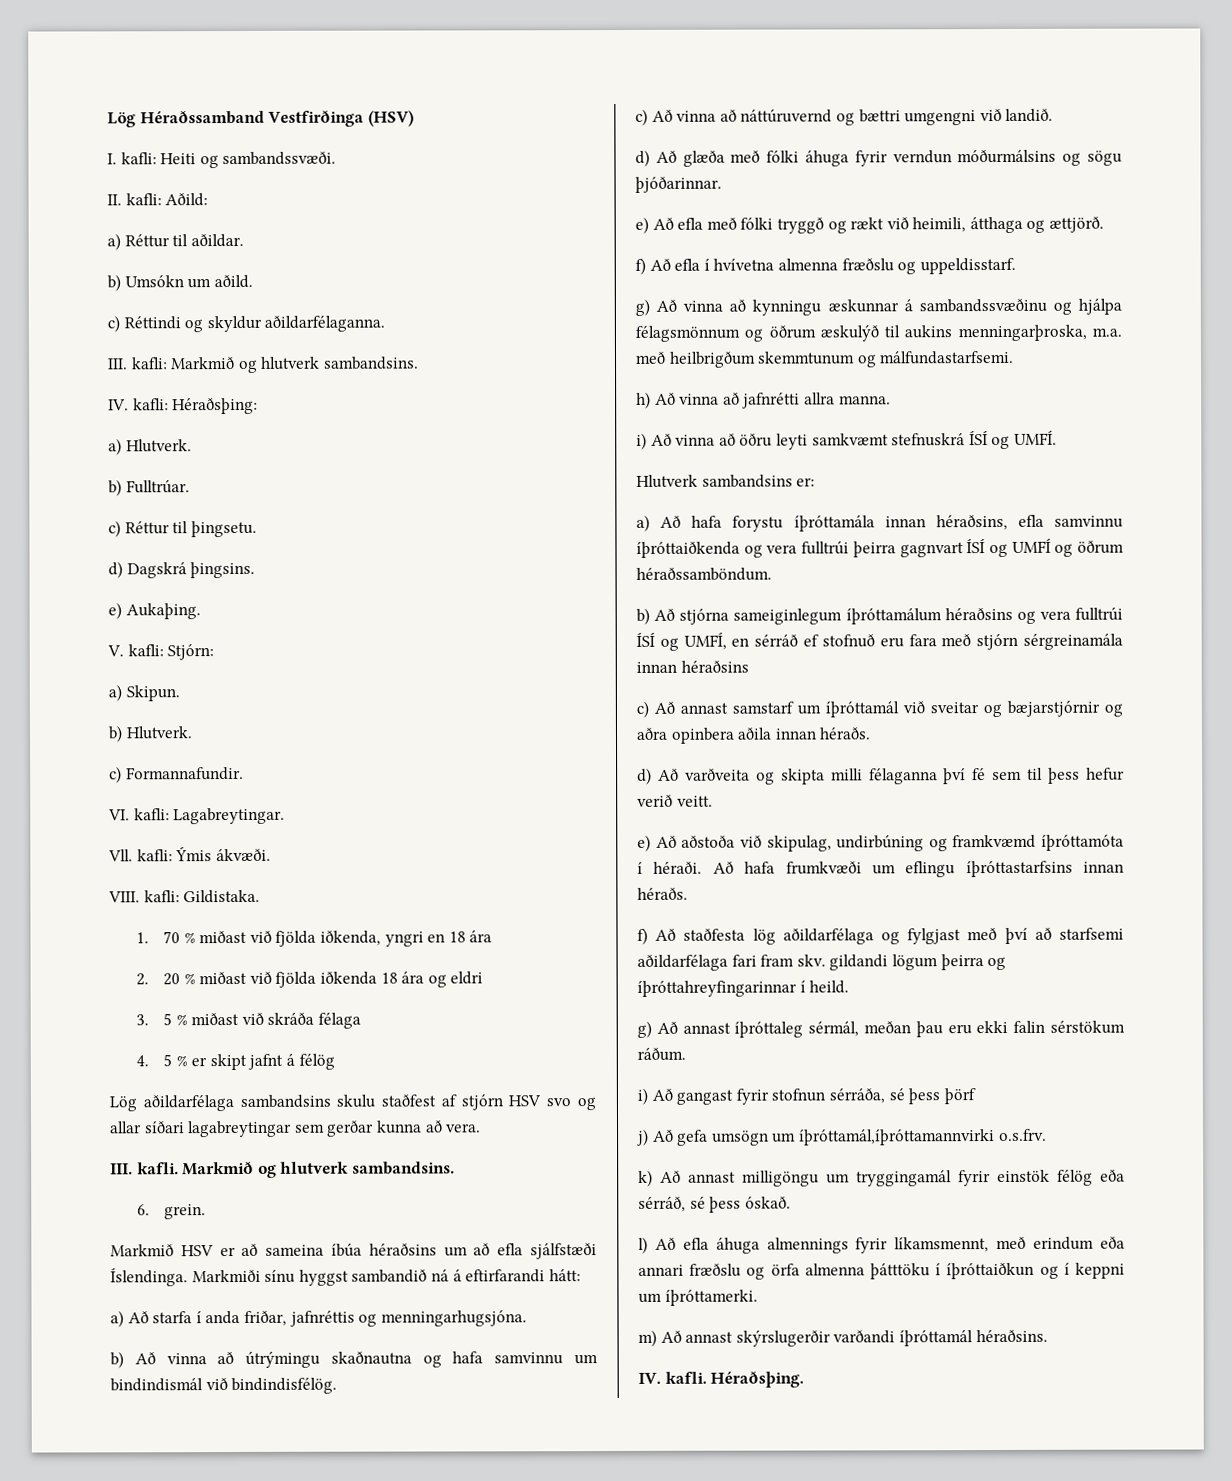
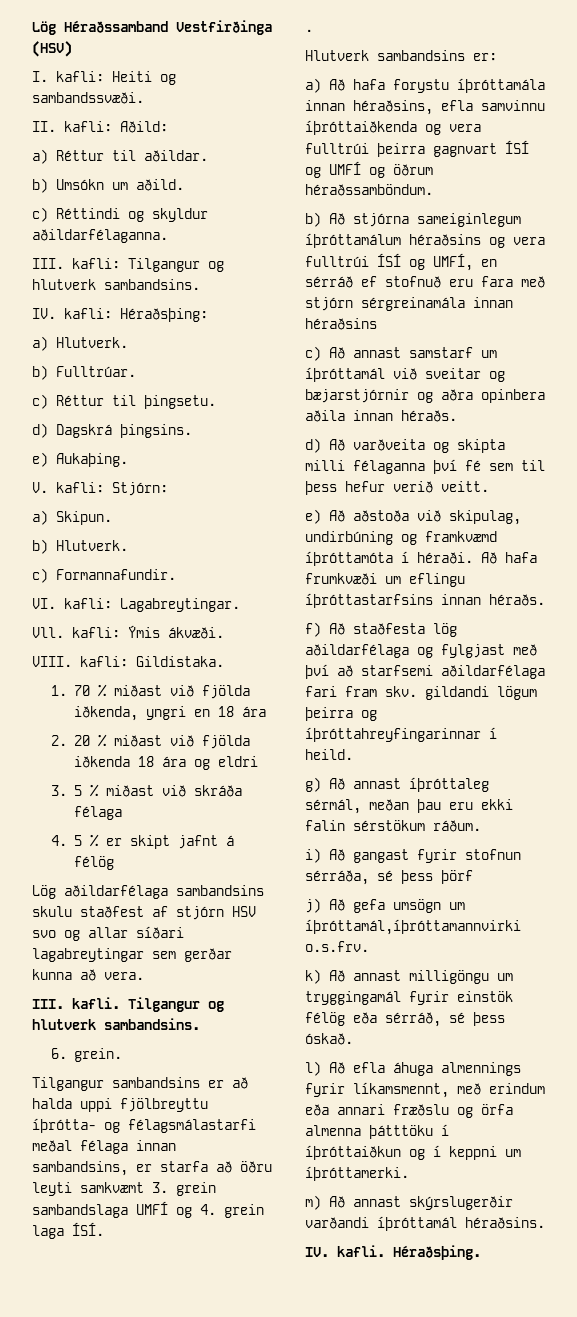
- III. kafli: Markmið og hlutverk sambandsins.
+ III. kafli: Tilgangur og hlutverk sambandsins.
- III. kafli. Markmið og hlutverk sambandsins.
+ III. kafli. Tilgangur og hlutverk sambandsins.
- Markmið HSV er að sameina íbúa héraðsins um að efla sjálfstæði Íslendinga. Markmiði sínu hyggst sambandið ná á eftirfarandi hátt:
- a) Að starfa í anda friðar, jafnréttis og menningarhugsjóna.
- b) Að vinna að útrýmingu skaðnautna og hafa samvinnu um bindindismál við bindindisfélög.
- c) Að vinna að náttúruvernd og bættri umgengni við landið.
- d) Að glæða með fólki áhuga fyrir verndun móðurmálsins og sögu þjóðarinnar.
- e) Að efla með fólki tryggð og rækt við heimili, átthaga og ættjörð.
- f) Að efla í hvívetna almenna fræðslu og uppeldisstarf.
- g) Að vinna að kynningu æskunnar á sambandssvæðinu og hjálpa félagsmönnum og öðrum æskulýð til aukins menningarþroska, m.a. með heilbrigðum skemmtunum og málfundastarfsemi.
- h) Að vinna að jafnrétti allra manna.
- i) Að vinna að öðru leyti samkvæmt stefnuskrá ÍSÍ og UMFÍ.
+ Tilgangur sambandsins er að halda uppi fjölbreyttu íþrótta- og félagsmálastarfi meðal félaga innan sambandsins, er starfa að öðru leyti samkvæmt 3. grein sambandslaga UMFÍ og 4. grein laga ÍSÍ.
+ .

